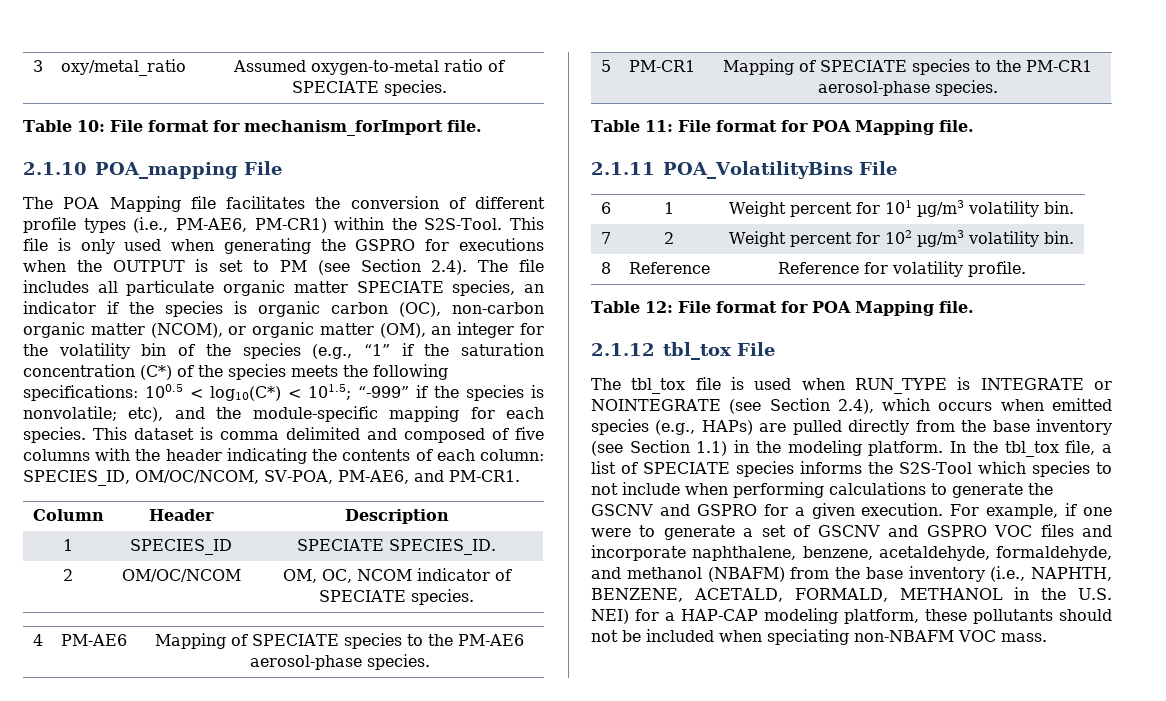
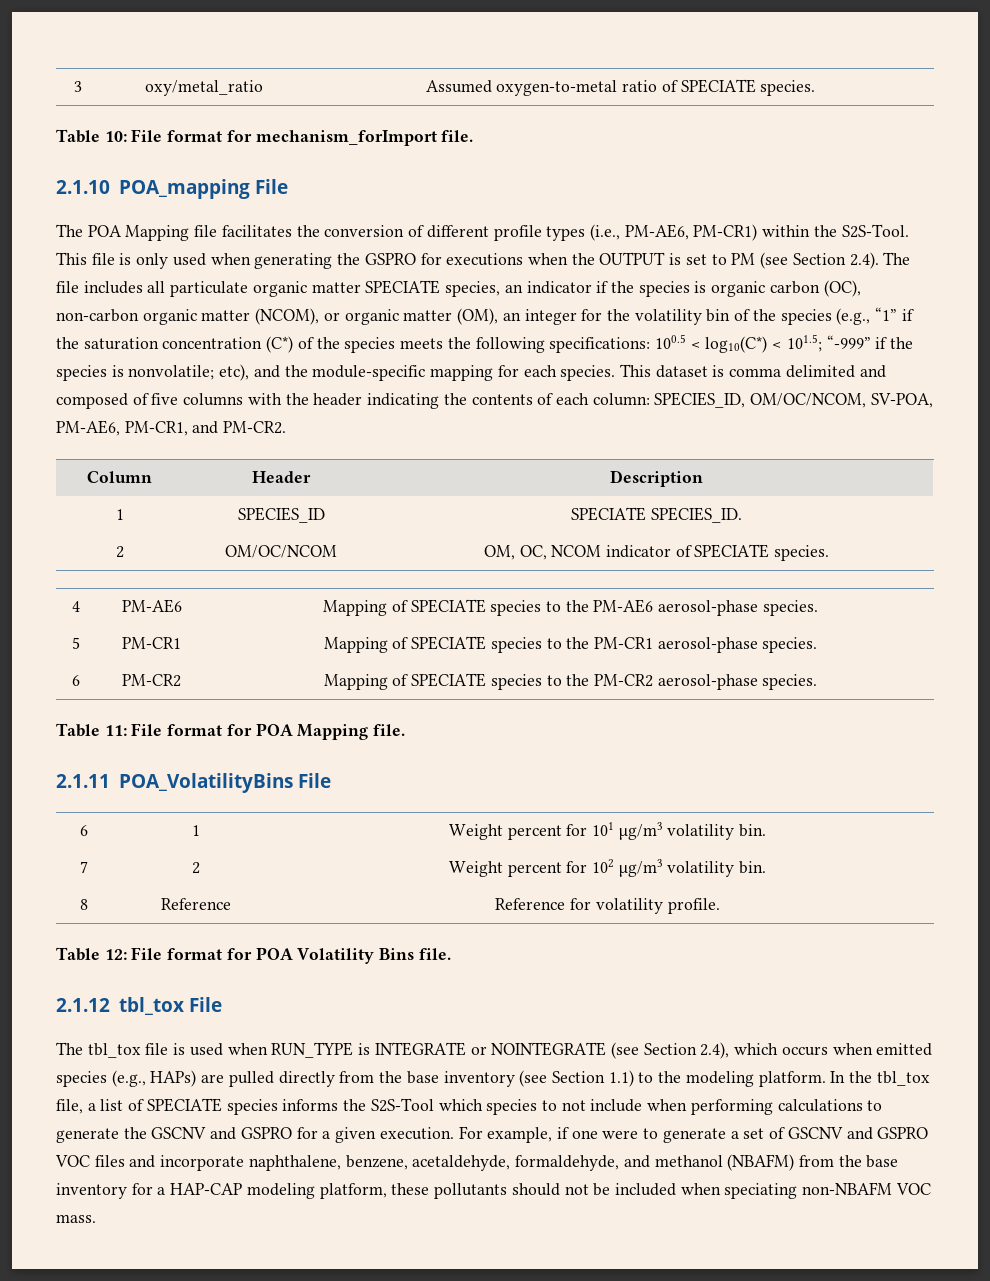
- This dataset is comma delimited and composed of five columns with the header indicating the contents of each column: SPECIES_ID, OM/OC/NCOM, SV-POA, PM-AE6, and PM-CR1.
+ This dataset is comma delimited and composed of five columns with the header indicating the contents of each column: SPECIES_ID, OM/OC/NCOM, SV-POA, PM-AE6, PM-CR1, and PM-CR2.
+ 6 | PM-CR2 | Mapping of SPECIATE species to the PM-CR2 aerosol-phase species.
- Table 12: File format for POA Mapping file.
+ Table 12: File format for POA Volatility Bins file.
- The tbl_tox file is used when RUN_TYPE is INTEGRATE or NOINTEGRATE (see Section 2.4), which occurs when emitted species (e.g., HAPs) are pulled directly from the base inventory (see Section 1.1) in the modeling platform.
+ The tbl_tox file is used when RUN_TYPE is INTEGRATE or NOINTEGRATE (see Section 2.4), which occurs when emitted species (e.g., HAPs) are pulled directly from the base inventory (see Section 1.1) to the modeling platform.
- For example, if one were to generate a set of GSCNV and GSPRO VOC files and incorporate naphthalene, benzene, acetaldehyde, formaldehyde, and methanol (NBAFM) from the base inventory (i.e., NAPHTH, BENZENE, ACETALD, FORMALD, METHANOL in the U.S. NEI) for a HAP-CAP modeling platform, these pollutants should not be included when speciating non-NBAFM VOC mass.
+ For example, if one were to generate a set of GSCNV and GSPRO VOC files and incorporate naphthalene, benzene, acetaldehyde, formaldehyde, and methanol (NBAFM) from the base inventory for a HAP-CAP modeling platform, these pollutants should not be included when speciating non-NBAFM VOC mass.

